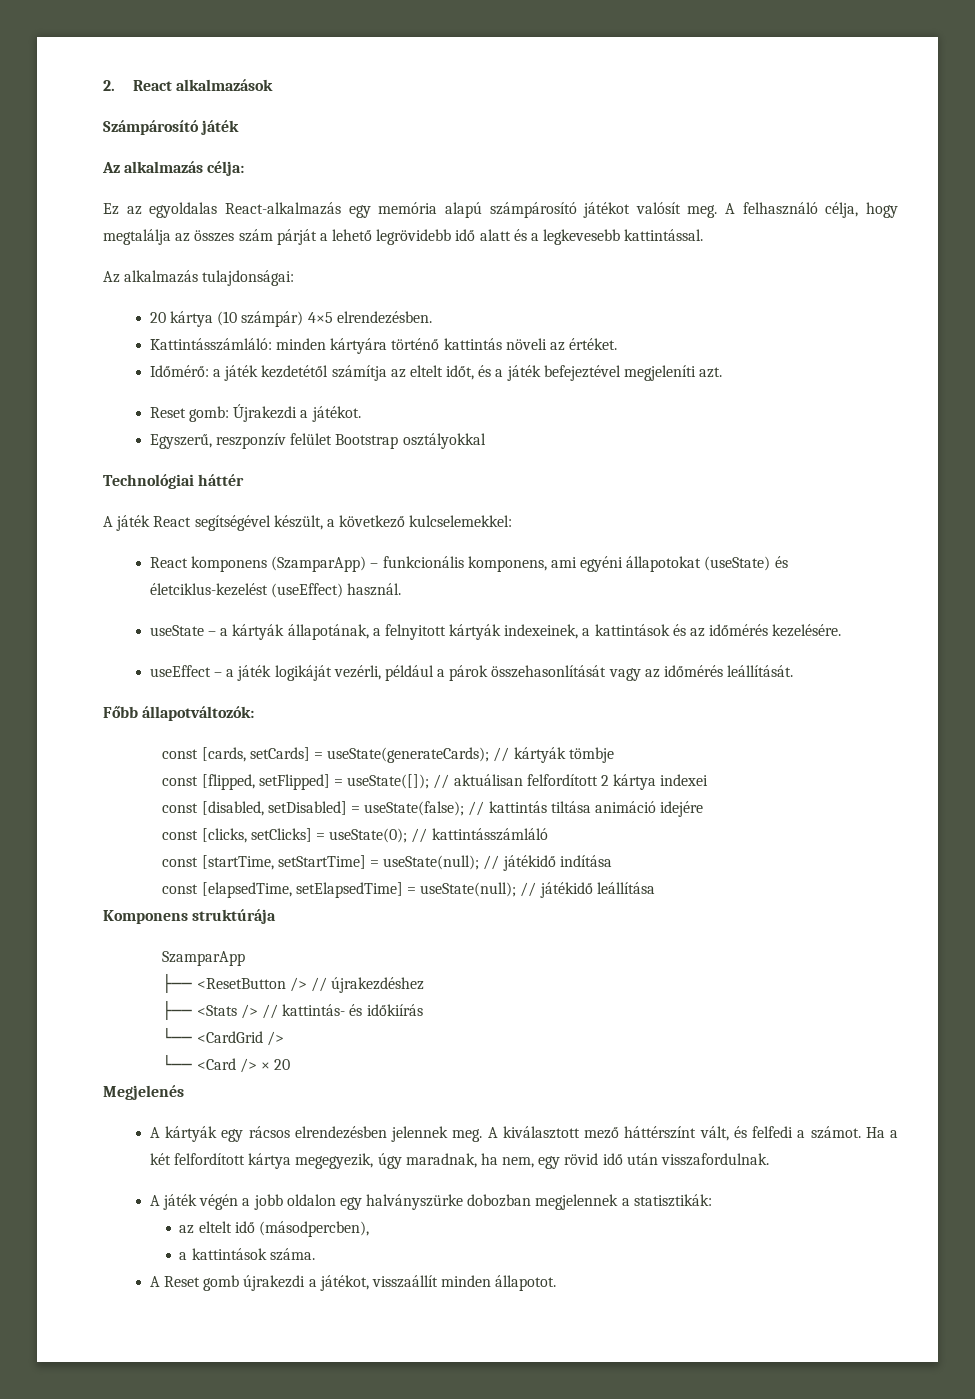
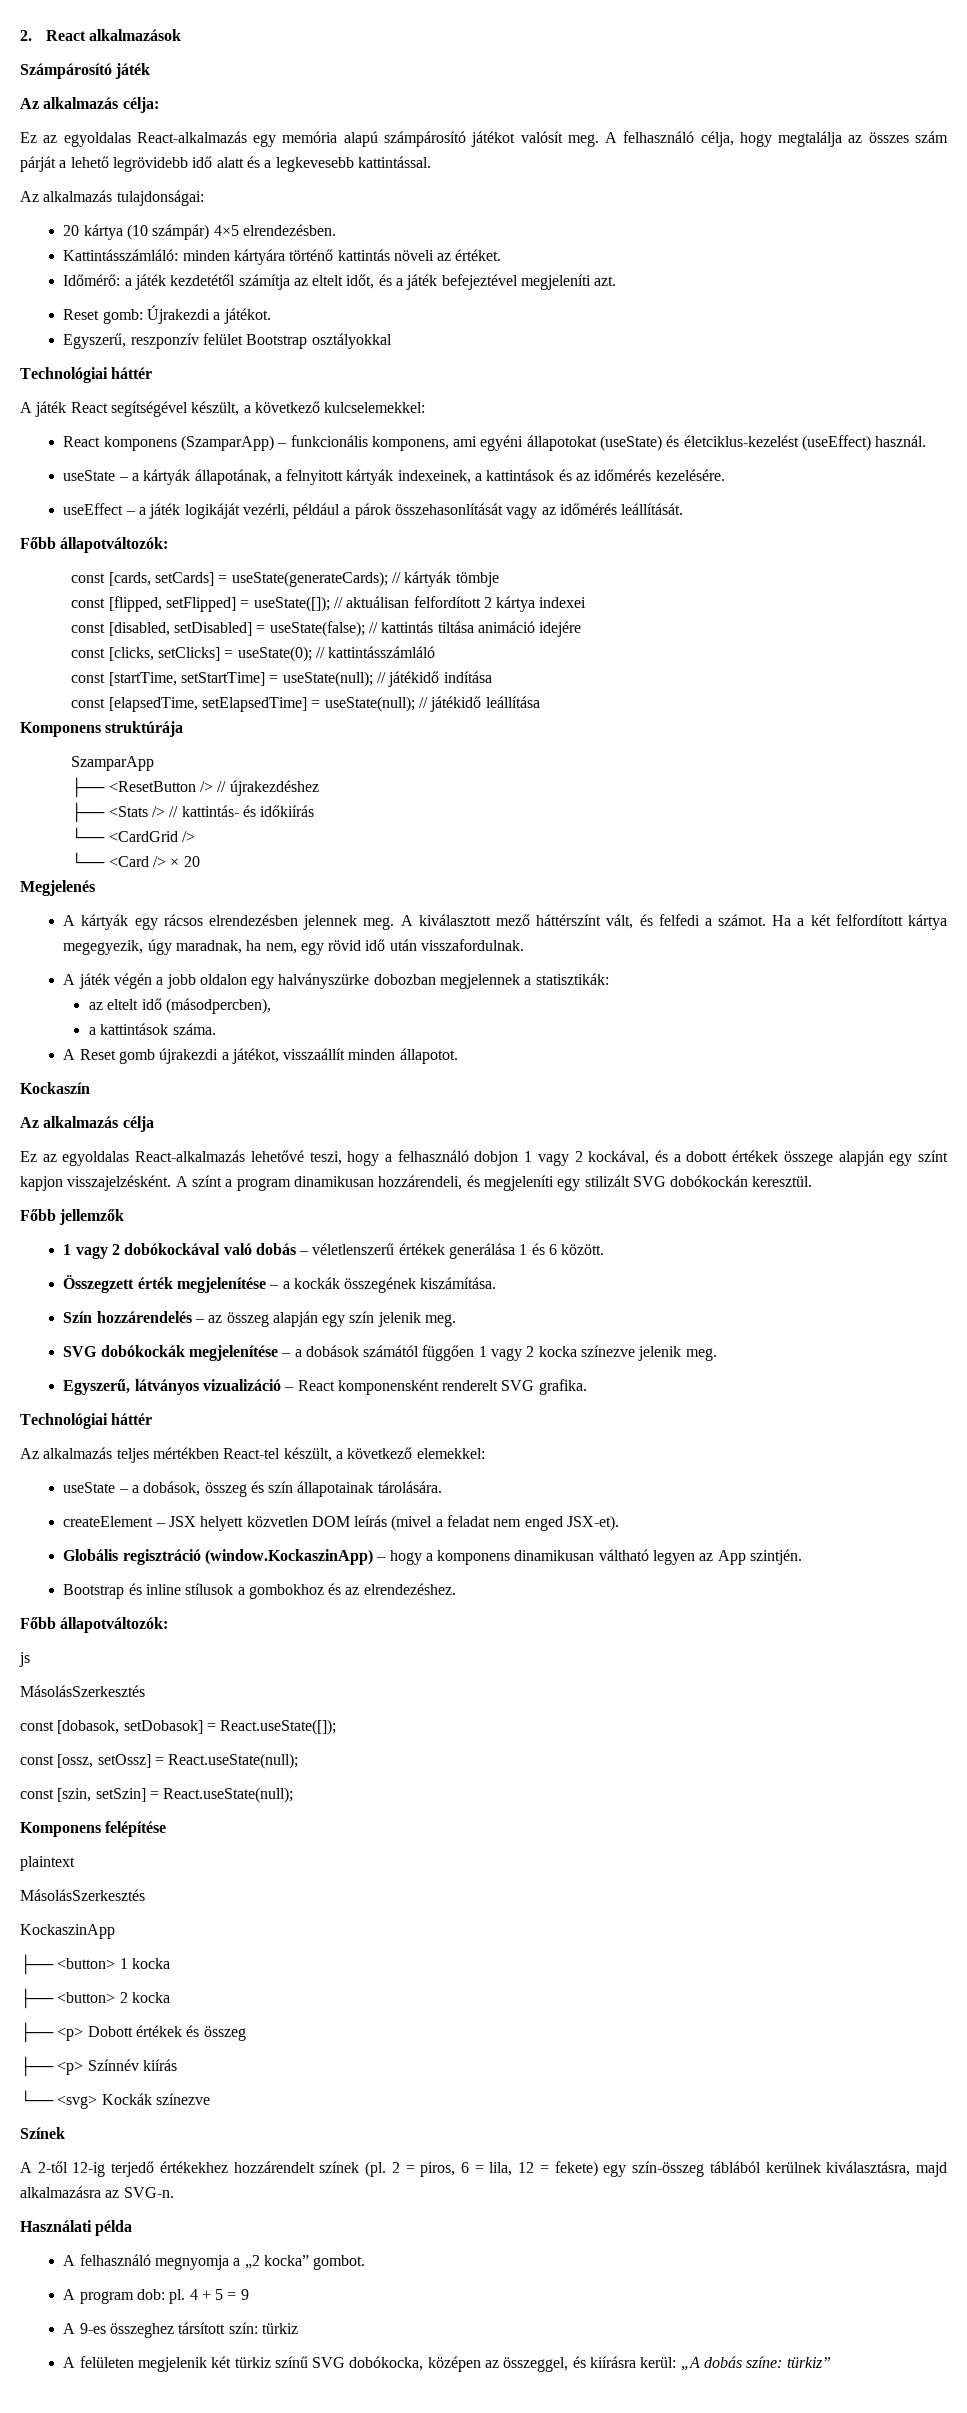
+ Kockaszín
+ Az alkalmazás célja
+ Ez az egyoldalas React-alkalmazás lehetővé teszi, hogy a felhasználó dobjon 1 vagy 2 kockával, és a dobott értékek összege alapján egy színt kapjon visszajelzésként. A színt a program dinamikusan hozzárendeli, és megjeleníti egy stilizált SVG dobókockán keresztül.
+ Főbb jellemzők
+ 1 vagy 2 dobókockával való dobás – véletlenszerű értékek generálása 1 és 6 között.
+ Összegzett érték megjelenítése – a kockák összegének kiszámítása.
+ Szín hozzárendelés – az összeg alapján egy szín jelenik meg.
+ SVG dobókockák megjelenítése – a dobások számától függően 1 vagy 2 kocka színezve jelenik meg.
+ Egyszerű, látványos vizualizáció – React komponensként renderelt SVG grafika.
+ Technológiai háttér
+ Az alkalmazás teljes mértékben React-tel készült, a következő elemekkel:
+ useState – a dobások, összeg és szín állapotainak tárolására.
+ createElement – JSX helyett közvetlen DOM leírás (mivel a feladat nem enged JSX-et).
+ Globális regisztráció (window.KockaszinApp) – hogy a komponens dinamikusan váltható legyen az App szintjén.
+ Bootstrap és inline stílusok a gombokhoz és az elrendezéshez.
+ Főbb állapotváltozók:
+ js
+ MásolásSzerkesztés
+ const [dobasok, setDobasok] = React.useState([]);
+ const [ossz, setOssz] = React.useState(null);
+ const [szin, setSzin] = React.useState(null);
+ Komponens felépítése
+ plaintext
+ MásolásSzerkesztés
+ KockaszinApp
+ ├── <button> 1 kocka
+ ├── <button> 2 kocka
+ ├── <p> Dobott értékek és összeg
+ ├── <p> Színnév kiírás
+ └── <svg> Kockák színezve
+ Színek
+ A 2-től 12-ig terjedő értékekhez hozzárendelt színek (pl. 2 = piros, 6 = lila, 12 = fekete) egy szín-összeg táblából kerülnek kiválasztásra, majd alkalmazásra az SVG-n.
+ Használati példa
+ A felhasználó megnyomja a „2 kocka” gombot.
+ A program dob: pl. 4 + 5 = 9
+ A 9-es összeghez társított szín: türkiz
+ A felületen megjelenik két türkiz színű SVG dobókocka, középen az összeggel, és kiírásra kerül: „A dobás színe: türkiz”

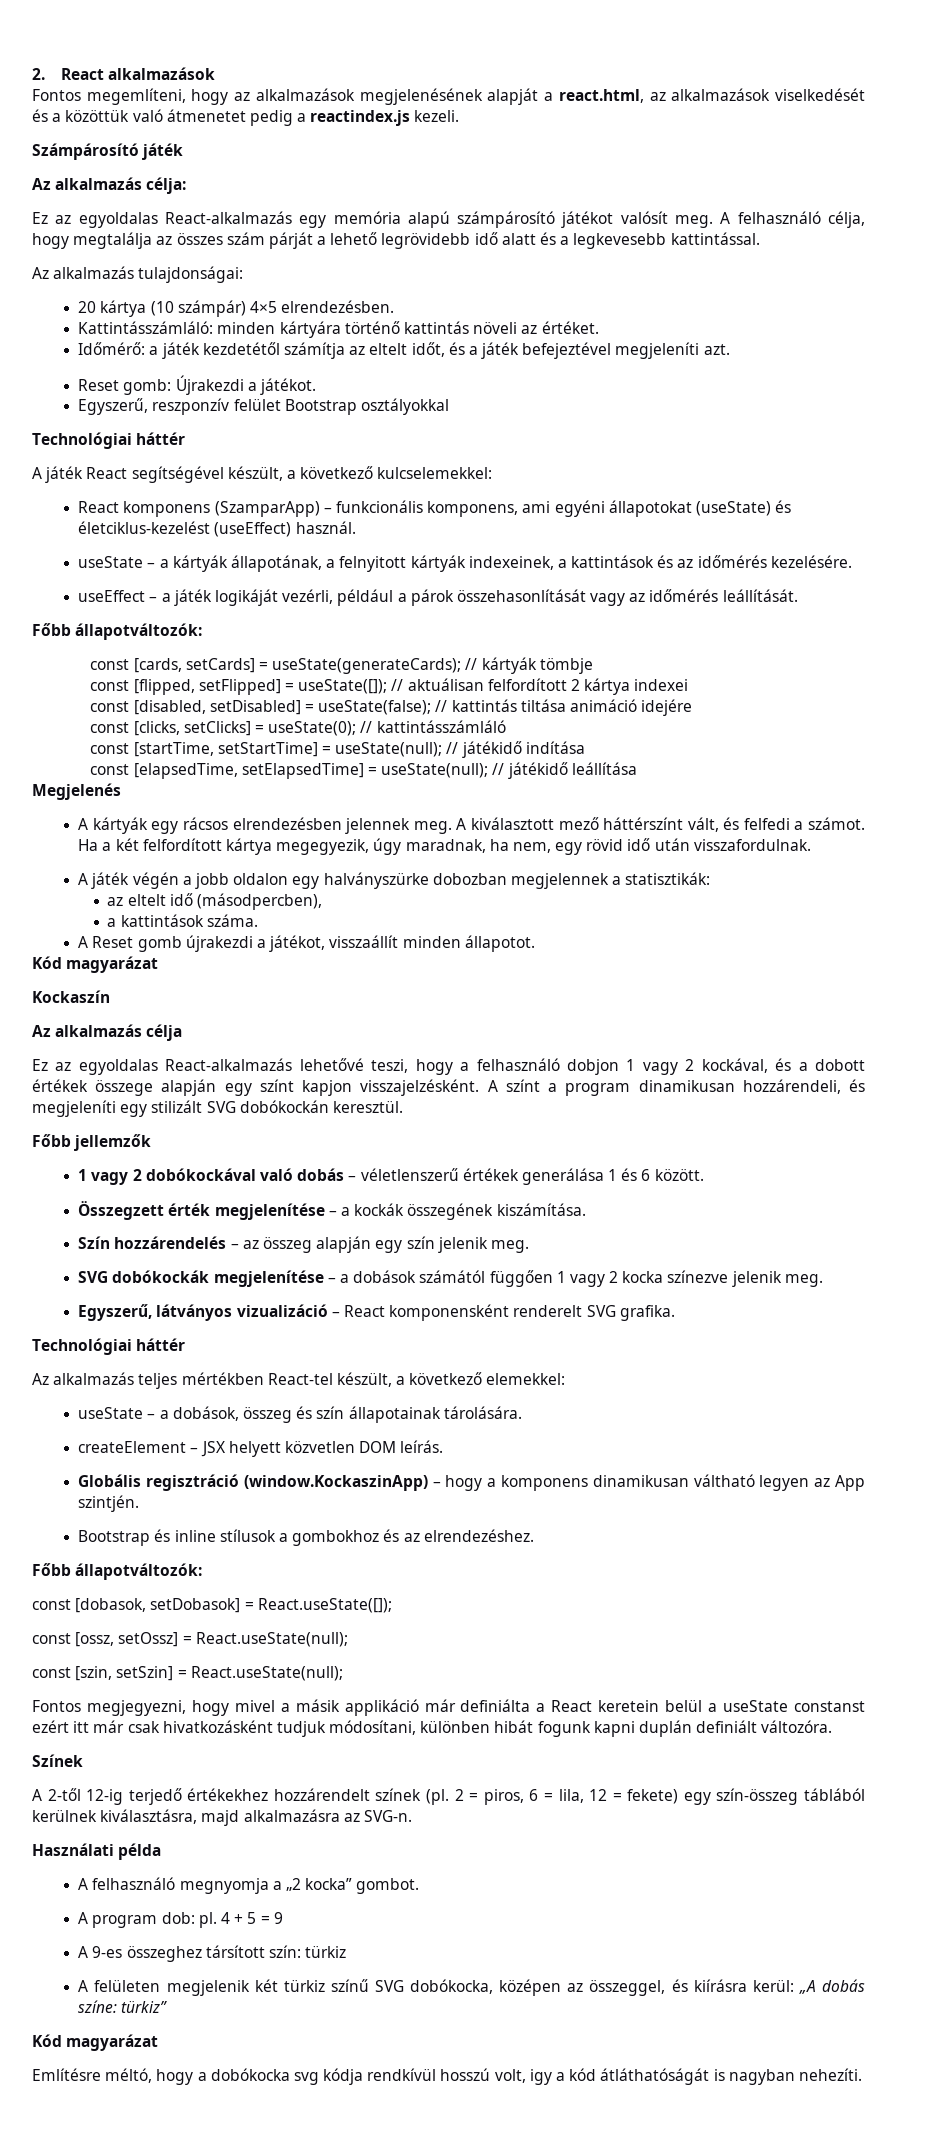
+ Fontos megemlíteni, hogy az alkalmazások megjelenésének alapját a react.html, az alkalmazások viselkedését és a közöttük való átmenetet pedig a reactindex.js kezeli.
- Komponens struktúrája
- SzamparApp
- ├── <ResetButton /> // újrakezdéshez
- ├── <Stats /> // kattintás- és időkiírás
- └── <CardGrid />
- └── <Card /> × 20
  A Reset gomb újrakezdi a játékot, visszaállít minden állapotot.
+ Kód magyarázat
- createElement – JSX helyett közvetlen DOM leírás (mivel a feladat nem enged JSX-et).
+ createElement – JSX helyett közvetlen DOM leírás.
- js
- MásolásSzerkesztés
- Komponens felépítése
- plaintext
- MásolásSzerkesztés
- KockaszinApp
- ├── <button> 1 kocka
- ├── <button> 2 kocka
- ├── <p> Dobott értékek és összeg
- ├── <p> Színnév kiírás
- └── <svg> Kockák színezve
+ Fontos megjegyezni, hogy mivel a másik applikáció már definiálta a React keretein belül a useState constanst ezért itt már csak hivatkozásként tudjuk módosítani, különben hibát fogunk kapni duplán definiált változóra.
  A felületen megjelenik két türkiz színű SVG dobókocka, középen az összeggel, és kiírásra kerül: „A dobás színe: türkiz”
+ Kód magyarázat
+ Említésre méltó, hogy a dobókocka svg kódja rendkívül hosszú volt, igy a kód átláthatóságát is nagyban nehezíti.

